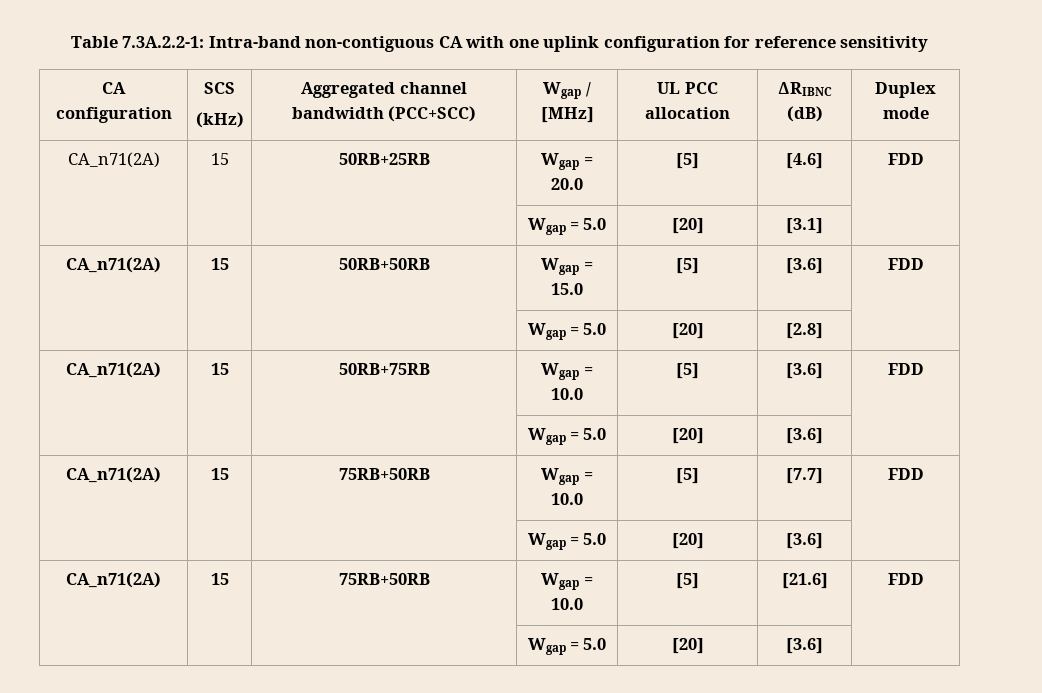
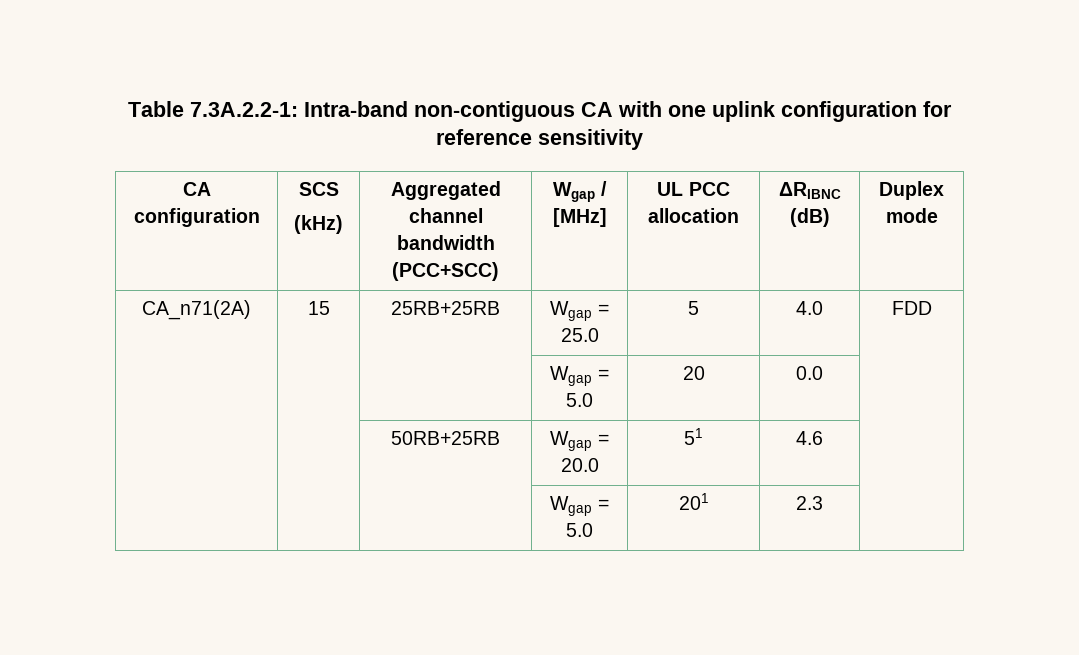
- CA_n71(2A) | 15 | 50RB+25RB | Wgap = 20.0 | [5] | [4.6] | FDD
- | | | Wgap = 5.0 | [20] | [3.1] |
- CA_n71(2A) | 15 | 50RB+50RB | Wgap = 15.0 | [5] | [3.6] | FDD
- | | | Wgap = 5.0 | [20] | [2.8] |
- CA_n71(2A) | 15 | 50RB+75RB | Wgap = 10.0 | [5] | [3.6] | FDD
- | | | Wgap = 5.0 | [20] | [3.6] |
- CA_n71(2A) | 15 | 75RB+50RB | Wgap = 10.0 | [5] | [7.7] | FDD
- | | | Wgap = 5.0 | [20] | [3.6] |
- CA_n71(2A) | 15 | 75RB+50RB | Wgap = 10.0 | [5] | [21.6] | FDD
- | | | Wgap = 5.0 | [20] | [3.6] |
+ CA_n71(2A) | 15 | 25RB+25RB | Wgap = 25.0 | 5 | 4.0 | FDD
+ | | | Wgap = 5.0 | 20 | 0.0 |
+ | | 50RB+25RB | Wgap = 20.0 | 51 | 4.6 |
+ | | | Wgap = 5.0 | 201 | 2.3 |

